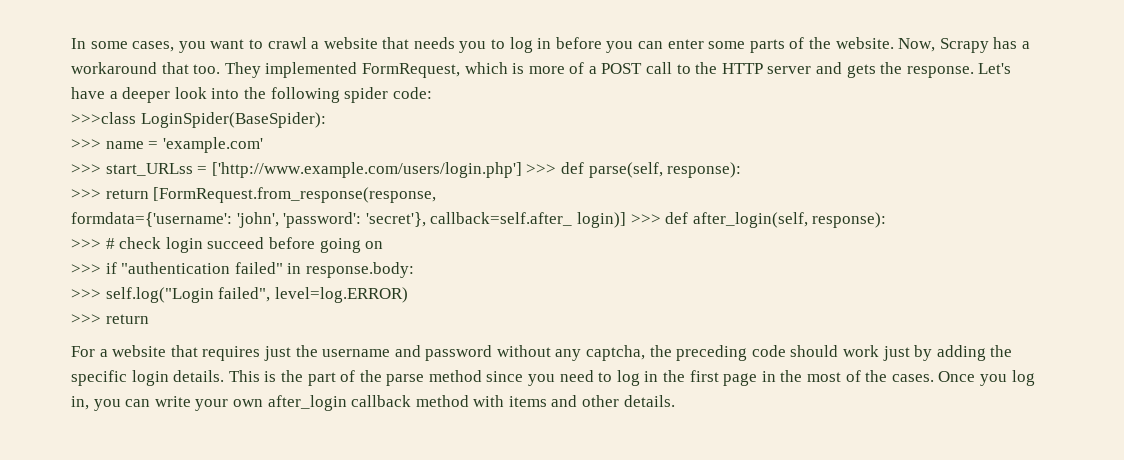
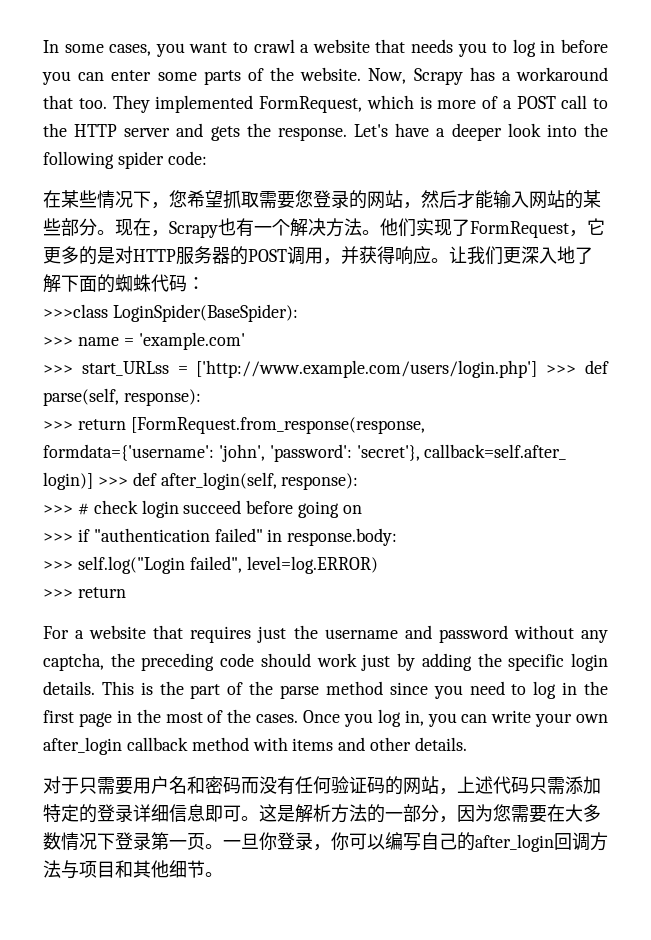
+ 在某些情况下，您希望抓取需要您登录的网站，然后才能输入网站的某些部分。现在，Scrapy也有一个解决方法。他们实现了FormRequest，它更多的是对HTTP服务器的POST调用，并获得响应。让我们更深入地了解下面的蜘蛛代码：
+ 对于只需要用户名和密码而没有任何验证码的网站，上述代码只需添加特定的登录详细信息即可。这是解析方法的一部分，因为您需要在大多数情况下登录第一页。一旦你登录，你可以编写自己的after_login回调方法与项目和其他细节。

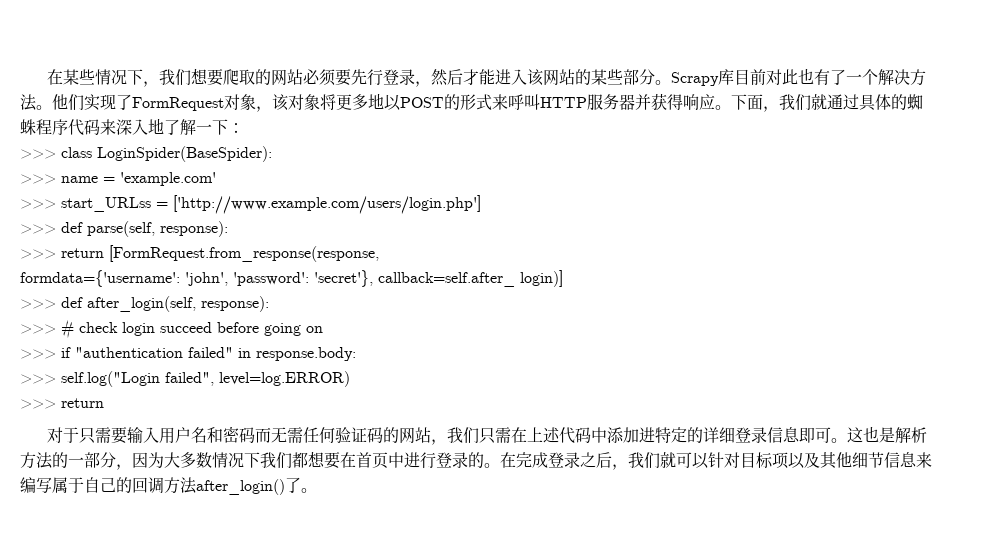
- In some cases, you want to crawl a website that needs you to log in before you can enter some parts of the website. Now, Scrapy has a workaround that too. They implemented FormRequest, which is more of a POST call to the HTTP server and gets the response. Let's have a deeper look into the following spider code:
- 在某些情况下，您希望抓取需要您登录的网站，然后才能输入网站的某些部分。
+ 在某些情况下，我们想要爬取的网站必须要先行登录，然后才能进入该网站的某些部分。
- 现在，Scrapy也有一个解决方法。
+ Scrapy库目前对此也有了一个解决方法。
- 他们实现了FormRequest，它更多的是对HTTP服务器的POST调用，并获得响应。让我们更深入地了解下面的蜘蛛代码：
+ 他们实现了FormRequest对象，该对象将更多地以POST的形式来呼叫HTTP服务器并获得响应。下面，我们就通过具体的蜘蛛程序代码来深入地了解一下：
- >>>class LoginSpider(BaseSpider):
+ >>> class LoginSpider(BaseSpider):
- >>> start_URLss = ['http://www.example.com/users/login.php'] >>> def parse(self, response):
+ >>> start_URLss = ['http://www.example.com/users/login.php']
+ >>> def parse(self, response):
- formdata={'username': 'john', 'password': 'secret'}, callback=self.after_ login)] >>> def after_login(self, response):
+ formdata={'username': 'john', 'password': 'secret'}, callback=self.after_ login)]
+ >>> def after_login(self, response):
- For a website that requires just the username and password without any captcha, the preceding code should work just by adding the specific login details. This is the part of the parse method since you need to log in the first page in the most of the cases. Once you log in, you can write your own after_login callback method with items and other details.
- 对于只需要用户名和密码而没有任何验证码的网站，上述代码只需添加特定的登录详细信息即可。
+ 对于只需要输入用户名和密码而无需任何验证码的网站，我们只需在上述代码中添加进特定的详细登录信息即可。
- 这是解析方法的一部分，因为您需要在大多数情况下登录第一页。一旦你登录，你可以编写自己的after_login回调方法与项目和其他细节。
+ 这也是解析方法的一部分，因为大多数情况下我们都想要在首页中进行登录的。在完成登录之后，我们就可以针对目标项以及其他细节信息来编写属于自己的回调方法after_login()了。

